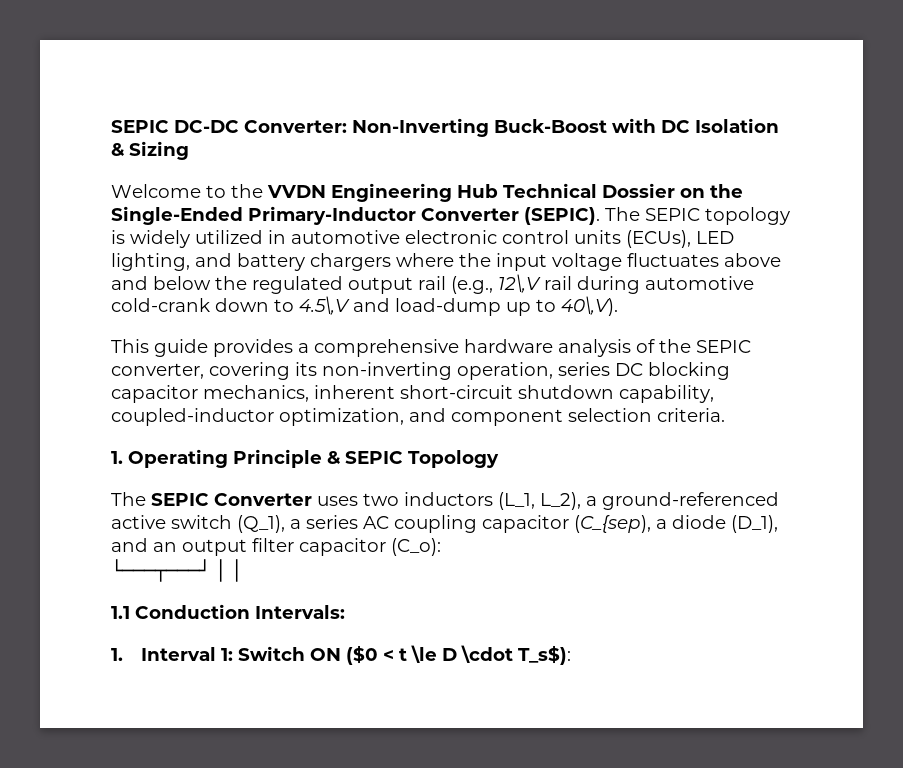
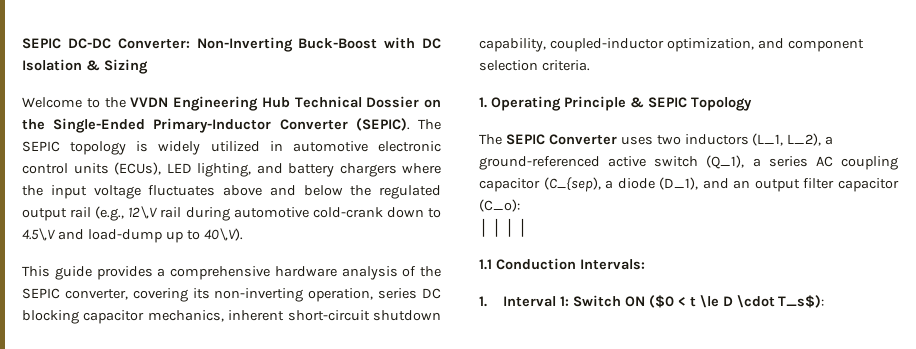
- └───┬───┘ │ │
+ │ │ │ │

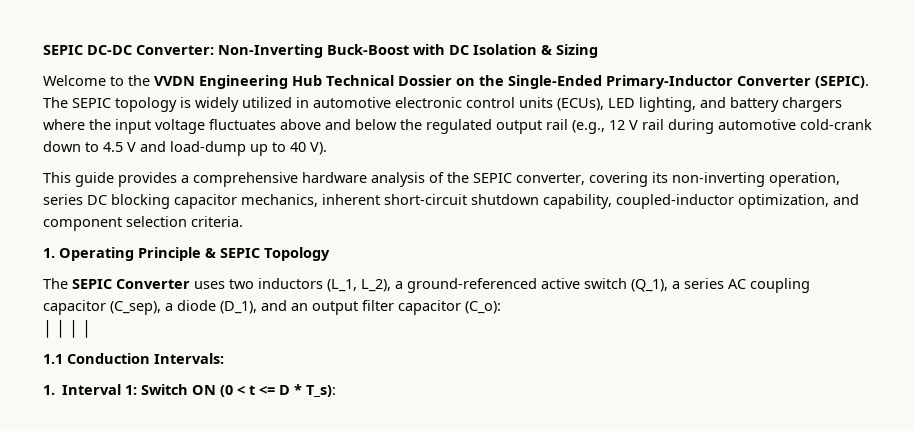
- The SEPIC topology is widely utilized in automotive electronic control units (ECUs), LED lighting, and battery chargers where the input voltage fluctuates above and below the regulated output rail (e.g., 12\,V rail during automotive cold-crank down to 4.5\,V and load-dump up to 40\,V).
+ The SEPIC topology is widely utilized in automotive electronic control units (ECUs), LED lighting, and battery chargers where the input voltage fluctuates above and below the regulated output rail (e.g., 12 V rail during automotive cold-crank down to 4.5 V and load-dump up to 40 V).
- The SEPIC Converter uses two inductors (L_1, L_2), a ground-referenced active switch (Q_1), a series AC coupling capacitor (C_{sep), a diode (D_1), and an output filter capacitor (C_o):
+ The SEPIC Converter uses two inductors (L_1, L_2), a ground-referenced active switch (Q_1), a series AC coupling capacitor (C_sep), a diode (D_1), and an output filter capacitor (C_o):
- 1. Interval 1: Switch ON ($0 < t \le D \cdot T_s$):
+ 1. Interval 1: Switch ON (0 < t <= D * T_s):

